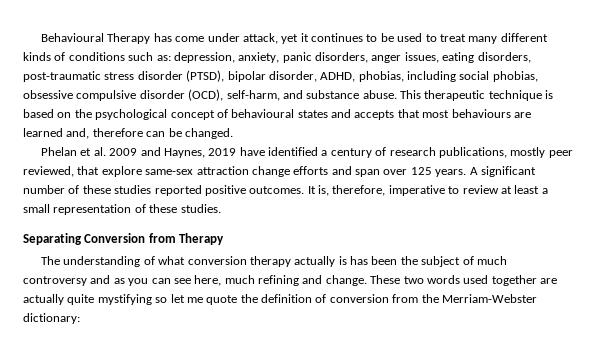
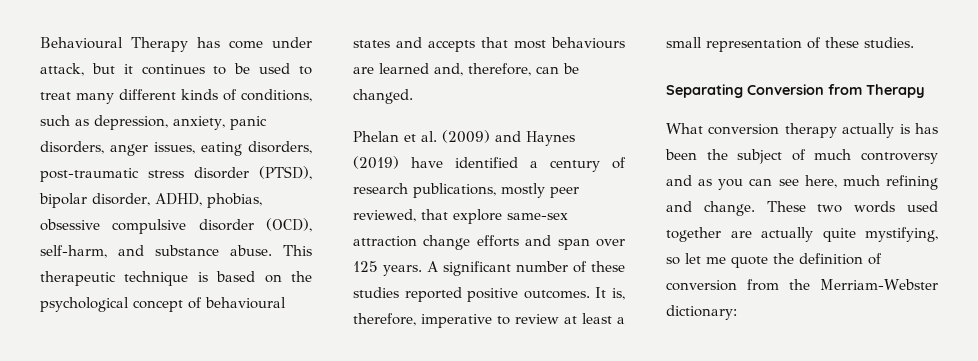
- Behavioural Therapy has come under attack, yet it continues to be used to treat many different kinds of conditions such as: depression, anxiety, panic disorders, anger issues, eating disorders, post-traumatic stress disorder (PTSD), bipolar disorder, ADHD, phobias, including social phobias, obsessive compulsive disorder (OCD), self-harm, and substance abuse.
+ Behavioural Therapy has come under attack, but it continues to be used to treat many different kinds of conditions, such as depression, anxiety, panic disorders, anger issues, eating disorders, post-traumatic stress disorder (PTSD), bipolar disorder, ADHD, phobias, obsessive compulsive disorder (OCD), self-harm, and substance abuse.
- This therapeutic technique is based on the psychological concept of behavioural states and accepts that most behaviours are learned and, therefore can be changed.
+ This therapeutic technique is based on the psychological concept of behavioural states and accepts that most behaviours are learned and, therefore, can be changed.
- Phelan et al. 2009 and Haynes, 2019 have identified a century of research publications, mostly peer reviewed, that explore same-sex attraction change efforts and span over 125 years.
+ Phelan et al. (2009) and Haynes (2019) have identified a century of research publications, mostly peer reviewed, that explore same-sex attraction change efforts and span over 125 years.
- The understanding of what conversion therapy actually is has been the subject of much controversy and as you can see here, much refining and change.
+ What conversion therapy actually is has been the subject of much controversy and as you can see here, much refining and change.
- These two words used together are actually quite mystifying so let me quote the definition of conversion from the Merriam-Webster dictionary:
+ These two words used together are actually quite mystifying, so let me quote the definition of conversion from the Merriam-Webster dictionary:

